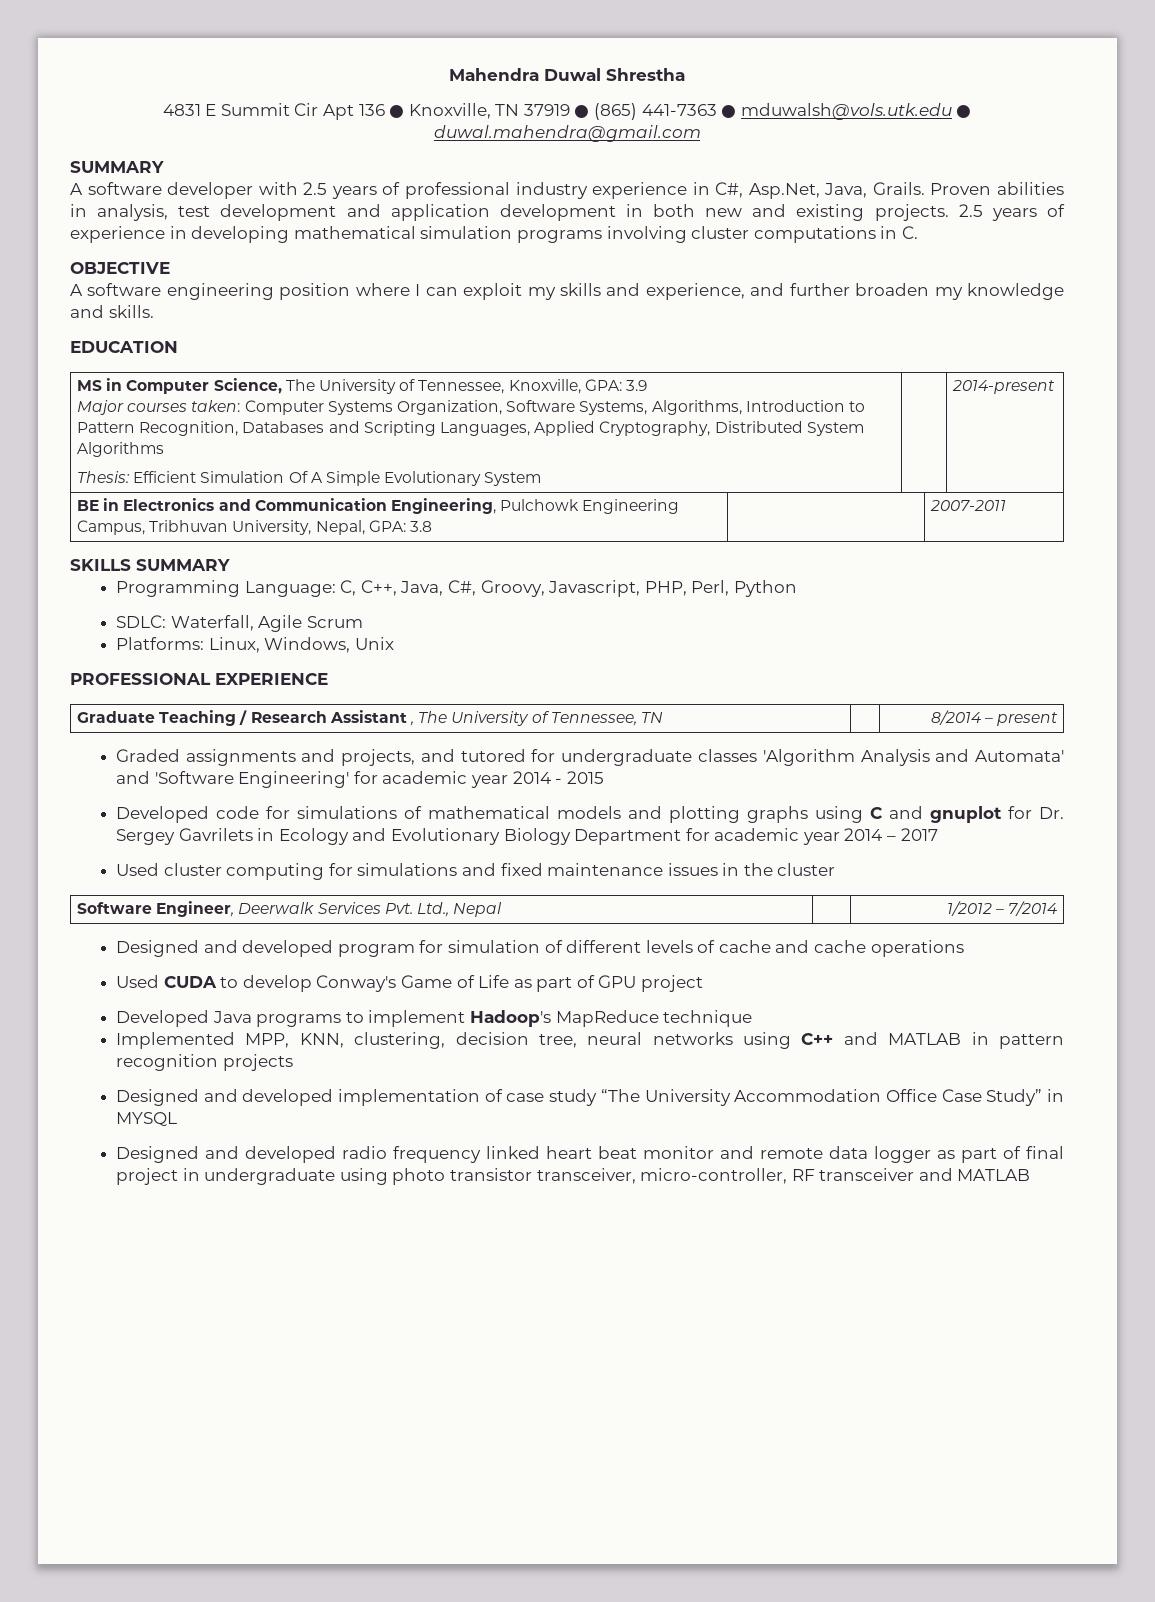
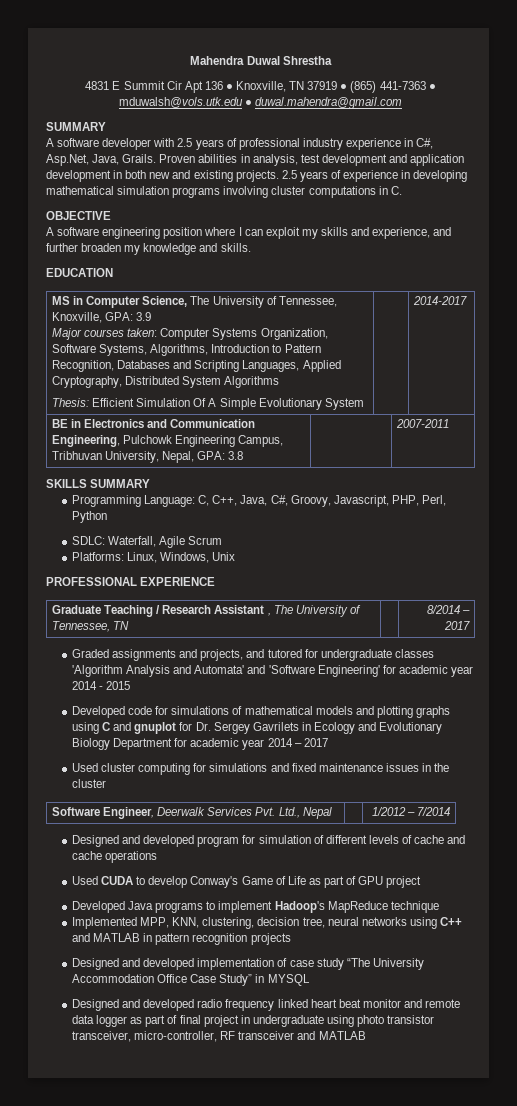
- 2014-present
+ 2014-2017
- Graduate Teaching / Research Assistant , The University of Tennessee, TN | | 8/2014 – present
+ Graduate Teaching / Research Assistant , The University of Tennessee, TN | | 8/2014 – 2017

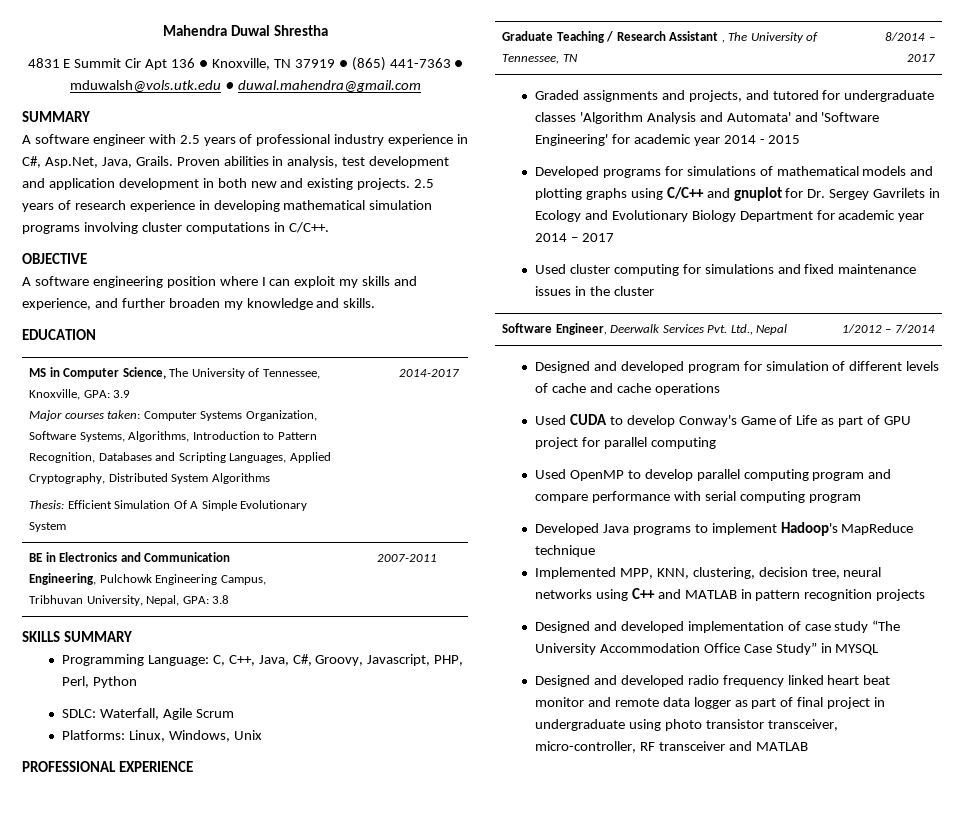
- A software developer with 2.5 years of professional industry experience in C#, Asp.Net, Java, Grails.
+ A software engineer with 2.5 years of professional industry experience in C#, Asp.Net, Java, Grails.
- 2.5 years of experience in developing mathematical simulation programs involving cluster computations in C.
+ 2.5 years of research experience in developing mathematical simulation programs involving cluster computations in C/C++.
- Developed code for simulations of mathematical models and plotting graphs using C and gnuplot for Dr. Sergey Gavrilets in Ecology and Evolutionary Biology Department for academic year 2014 – 2017
+ Developed programs for simulations of mathematical models and plotting graphs using C/C++ and gnuplot for Dr. Sergey Gavrilets in Ecology and Evolutionary Biology Department for academic year 2014 – 2017
- Used CUDA to develop Conway's Game of Life as part of GPU project
+ Used CUDA to develop Conway's Game of Life as part of GPU project for parallel computing
+ Used OpenMP to develop parallel computing program and compare performance with serial computing program

